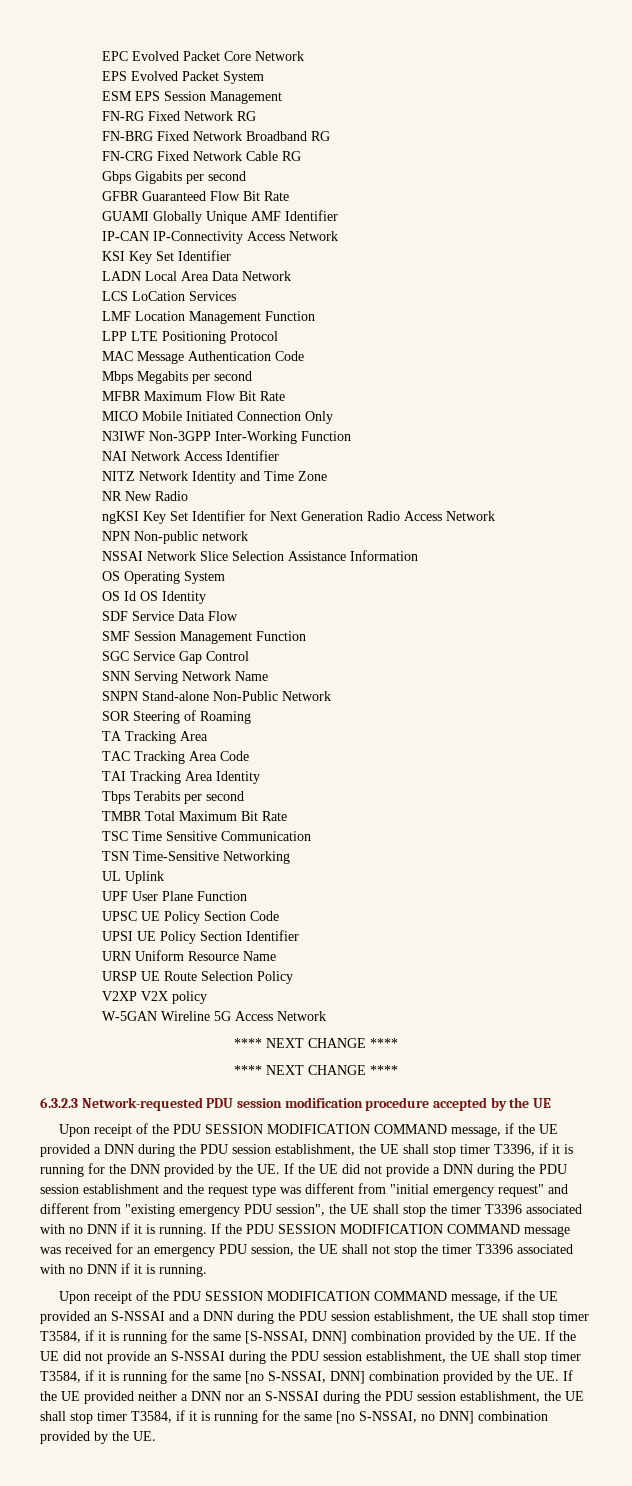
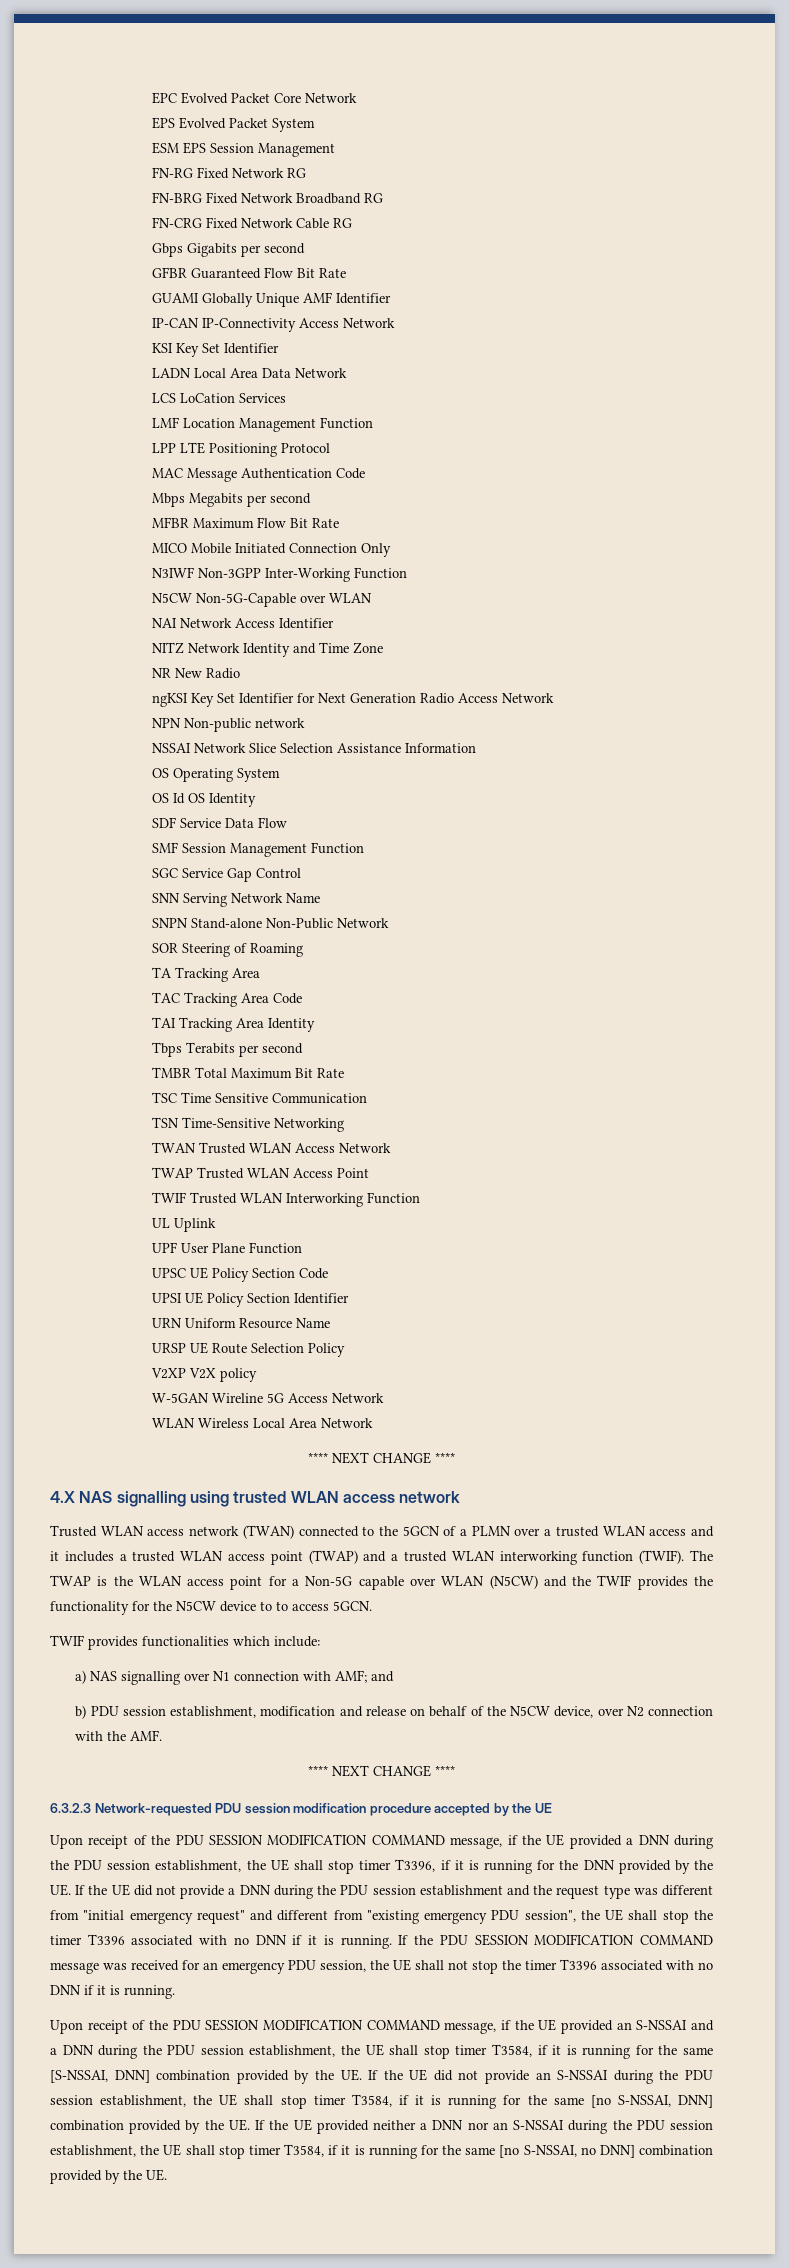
+ N5CW Non-5G-Capable over WLAN
+ TWAN Trusted WLAN Access Network
+ TWAP Trusted WLAN Access Point
+ TWIF Trusted WLAN Interworking Function
  W-5GAN Wireline 5G Access Network
+ WLAN Wireless Local Area Network
  **** NEXT CHANGE ****
+ 4.X NAS signalling using trusted WLAN access network
+ Trusted WLAN access network (TWAN) connected to the 5GCN of a PLMN over a trusted WLAN access and it includes a trusted WLAN access point (TWAP) and a trusted WLAN interworking function (TWIF). The TWAP is the WLAN access point for a Non-5G capable over WLAN (N5CW) and the TWIF provides the functionality for the N5CW device to to access 5GCN.
+ TWIF provides functionalities which include:
+ a) NAS signalling over N1 connection with AMF; and
+ b) PDU session establishment, modification and release on behalf of the N5CW device, over N2 connection with the AMF.

